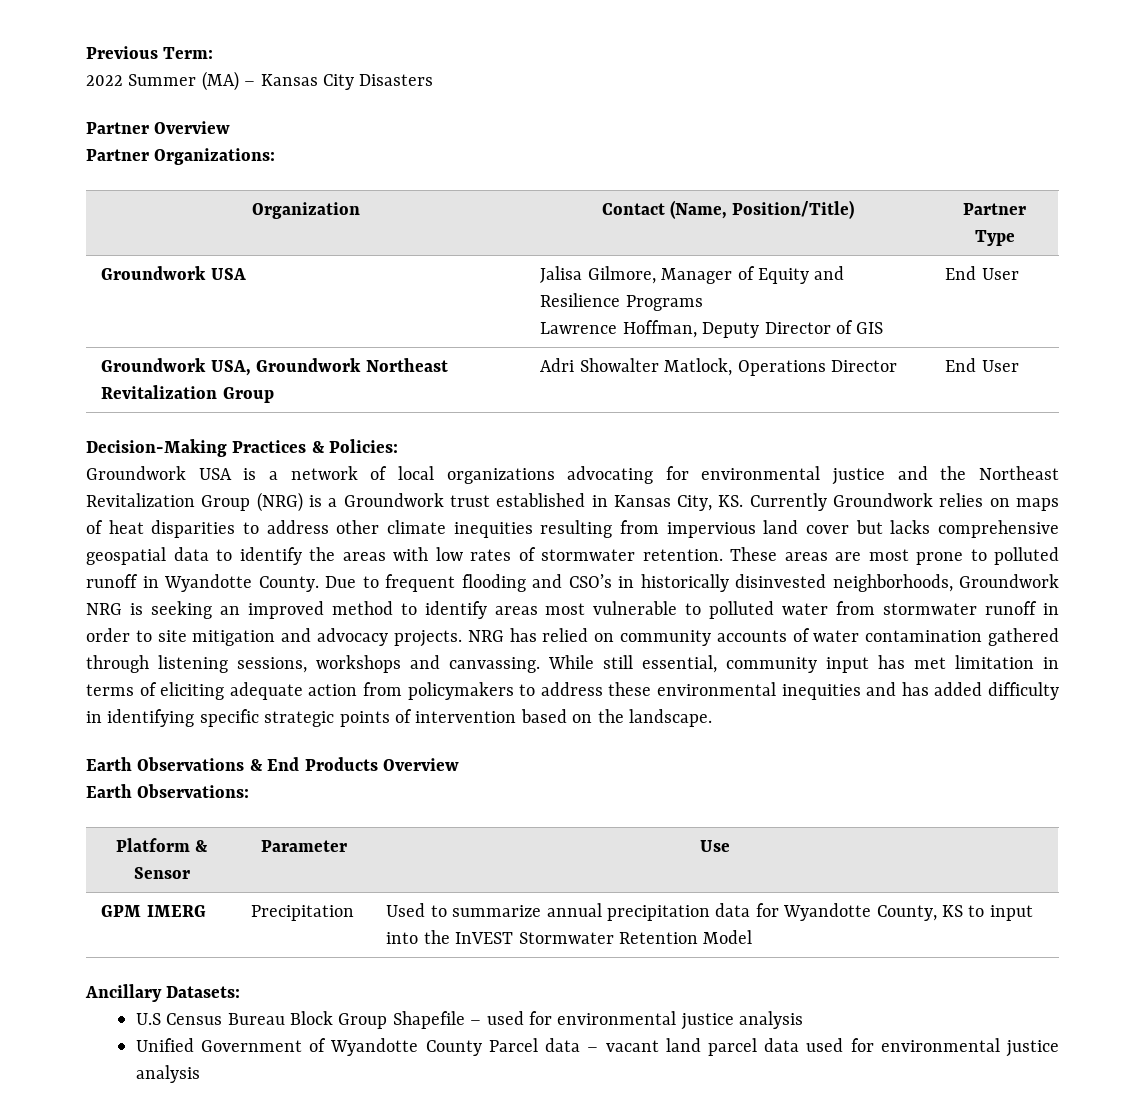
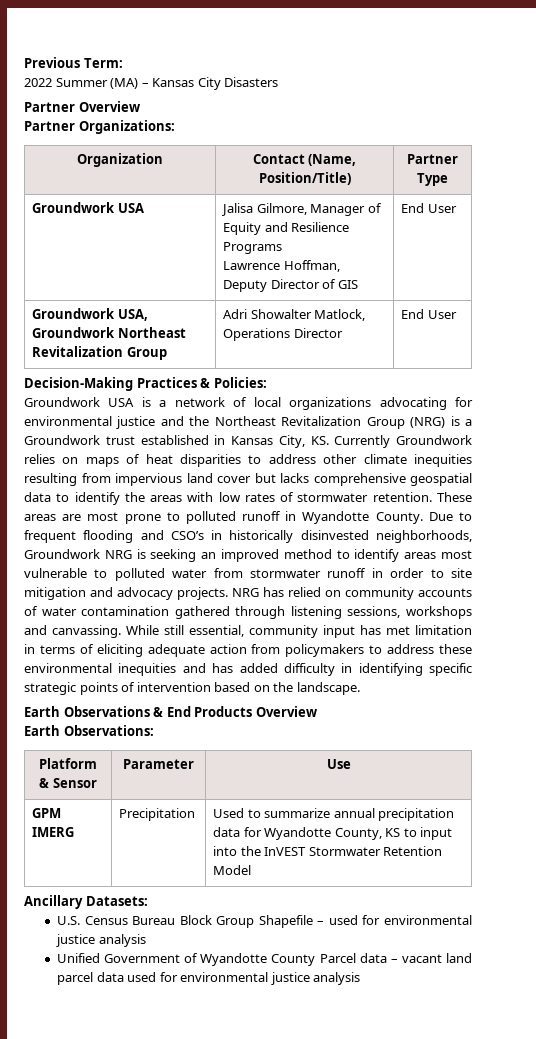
- U.S Census Bureau Block Group Shapefile – used for environmental justice analysis
+ U.S. Census Bureau Block Group Shapefile – used for environmental justice analysis

